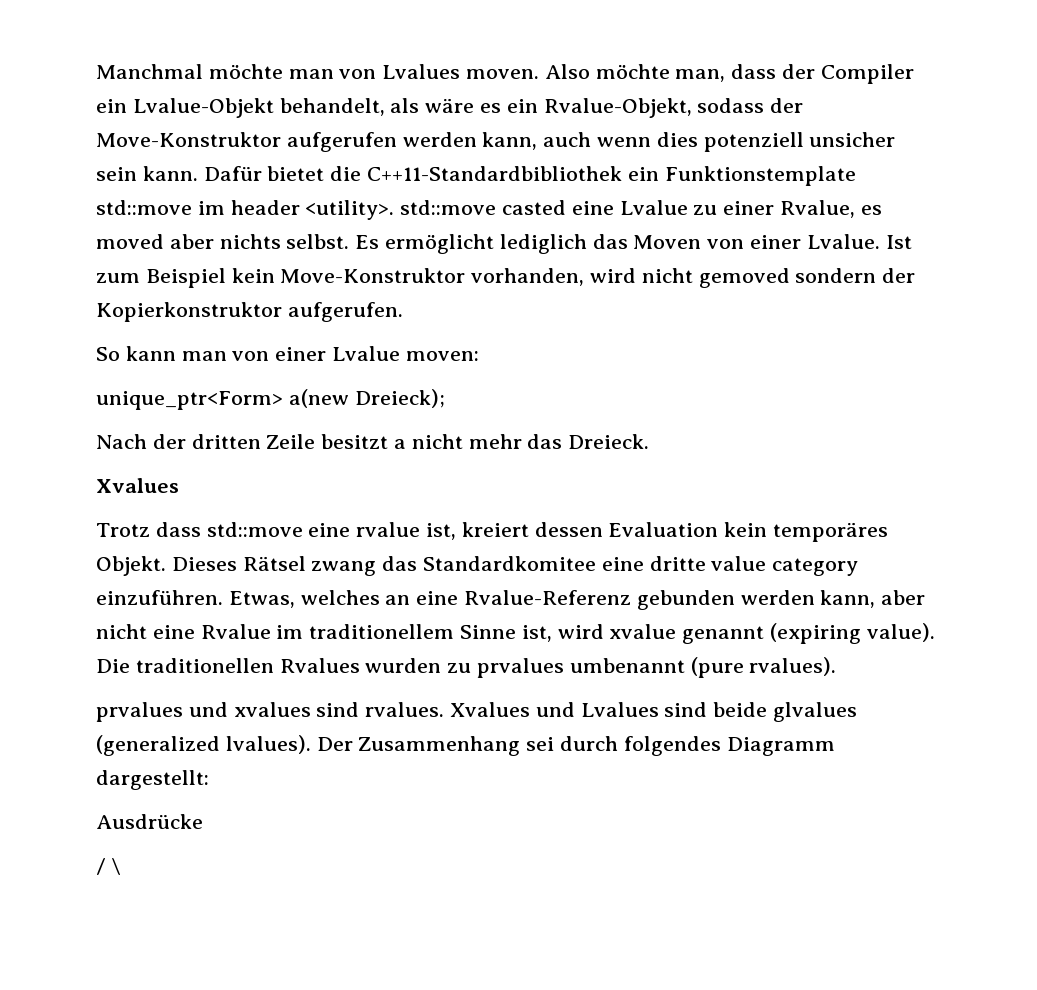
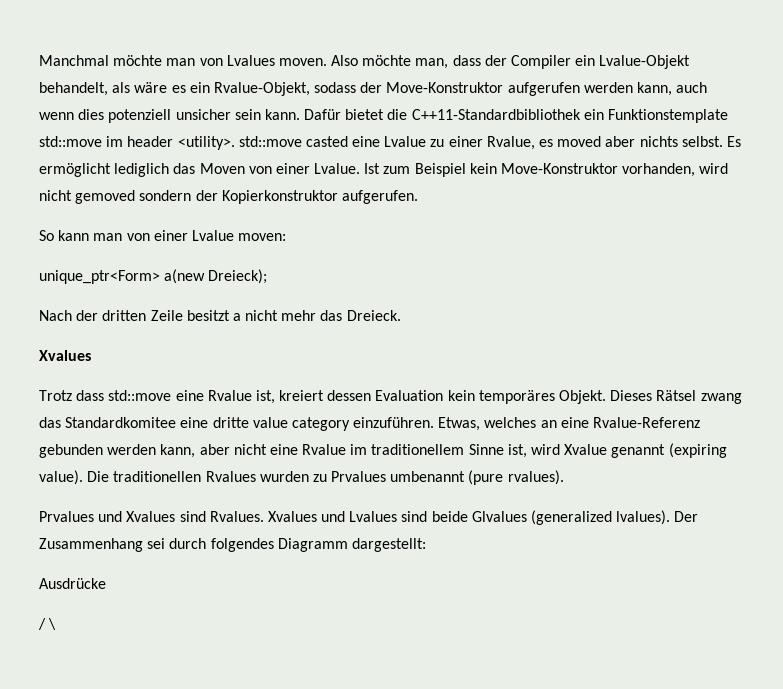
- Trotz dass std::move eine rvalue ist, kreiert dessen Evaluation kein temporäres Objekt.
+ Trotz dass std::move eine Rvalue ist, kreiert dessen Evaluation kein temporäres Objekt.
- Etwas, welches an eine Rvalue-Referenz gebunden werden kann, aber nicht eine Rvalue im traditionellem Sinne ist, wird xvalue genannt (expiring value).
+ Etwas, welches an eine Rvalue-Referenz gebunden werden kann, aber nicht eine Rvalue im traditionellem Sinne ist, wird Xvalue genannt (expiring value).
- Die traditionellen Rvalues wurden zu prvalues umbenannt (pure rvalues).
+ Die traditionellen Rvalues wurden zu Prvalues umbenannt (pure rvalues).
- prvalues und xvalues sind rvalues.
+ Prvalues und Xvalues sind Rvalues.
- Xvalues und Lvalues sind beide glvalues (generalized lvalues).
+ Xvalues und Lvalues sind beide Glvalues (generalized lvalues).

